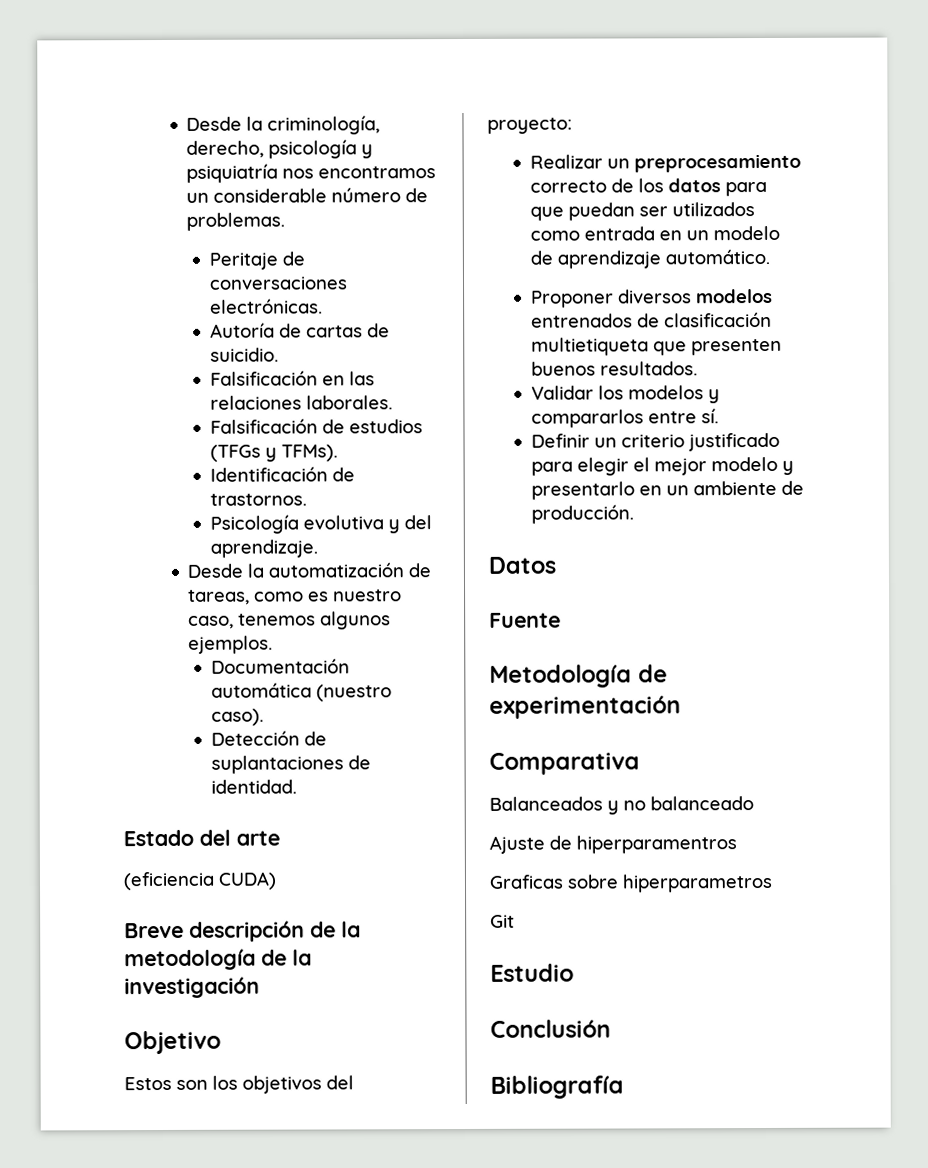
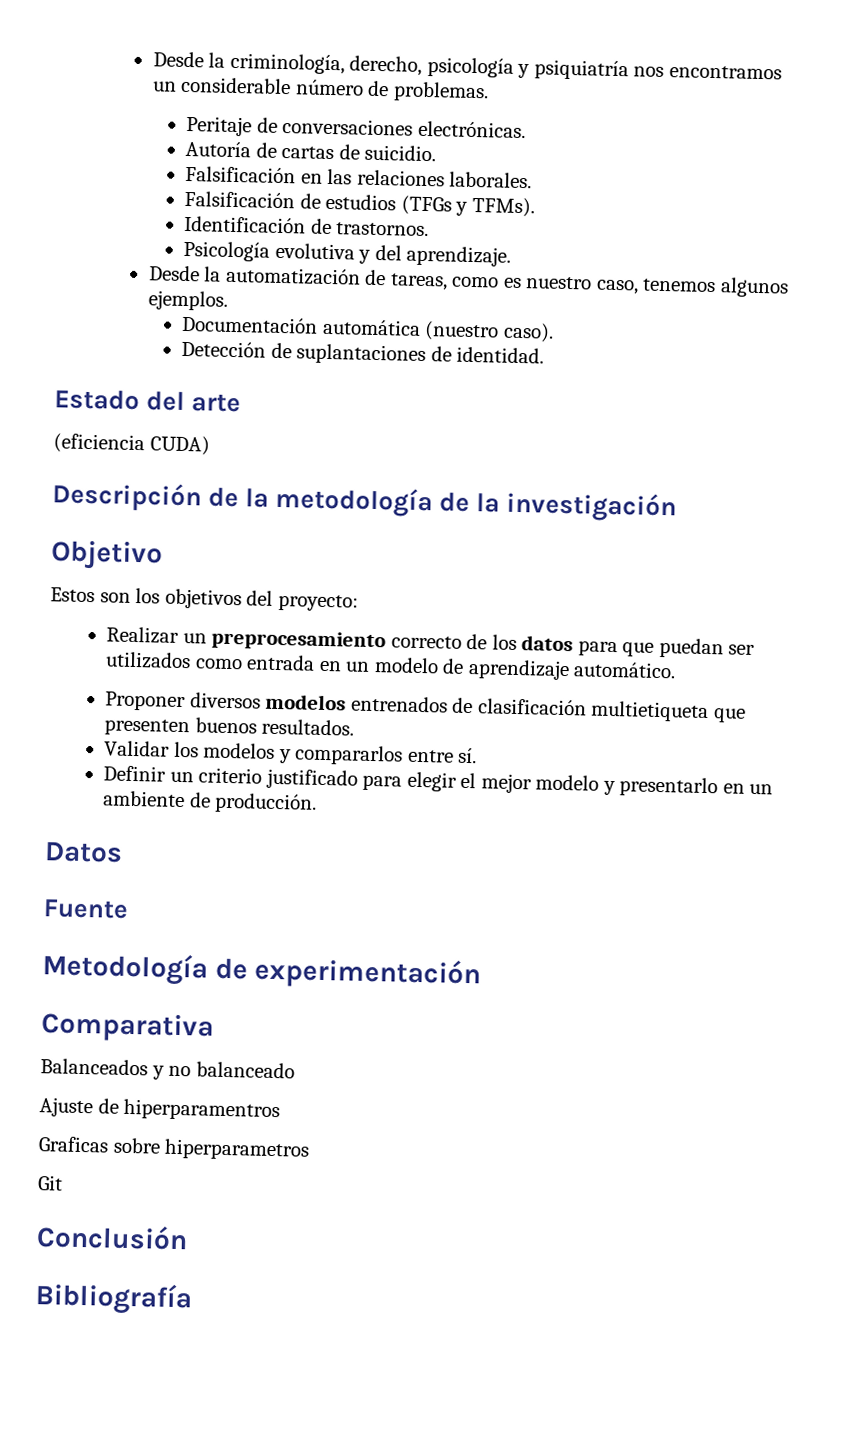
- Breve descripción de la metodología de la investigación
+ Descripción de la metodología de la investigación
- Estudio

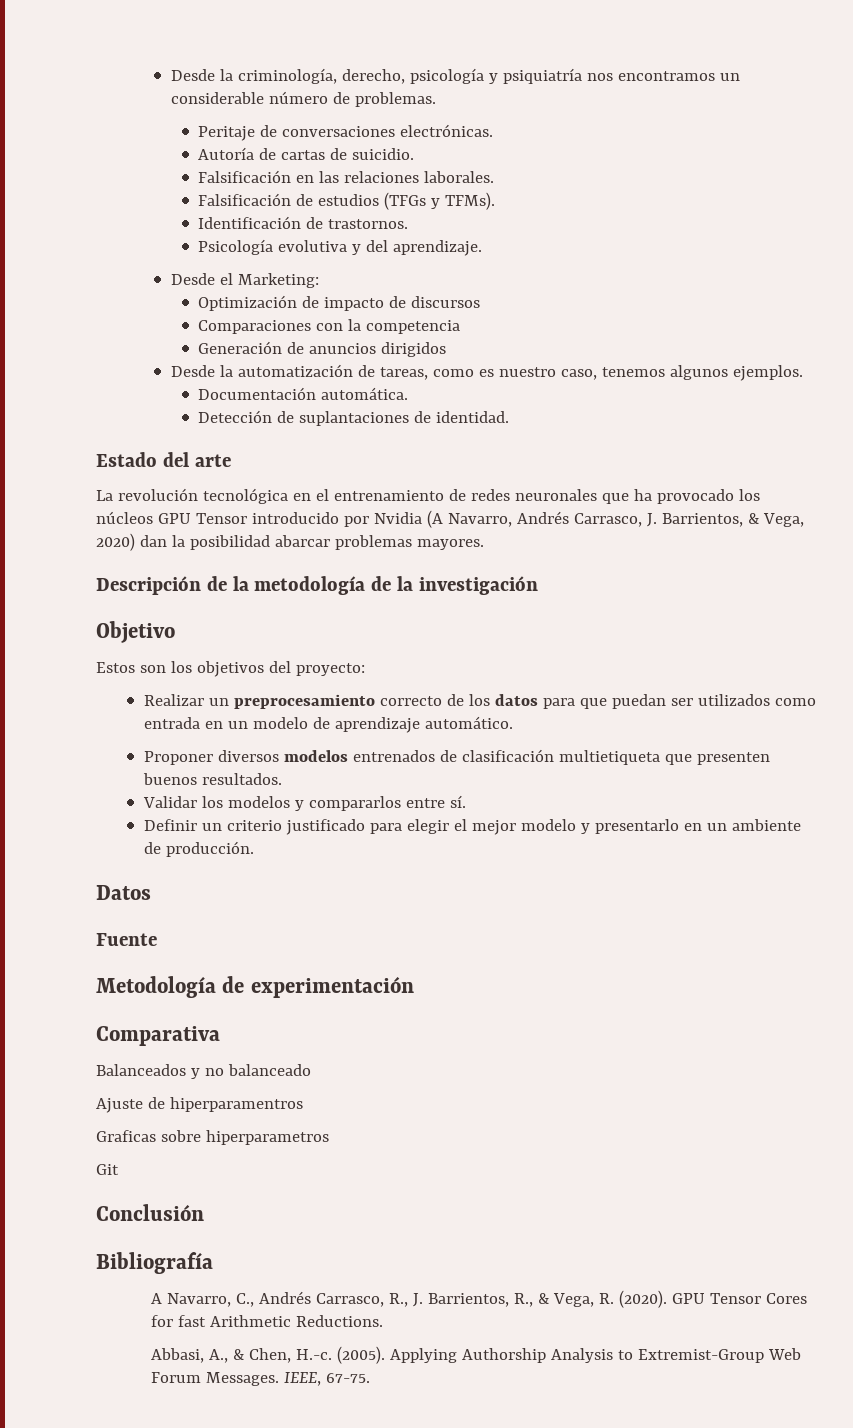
+ Desde el Marketing:
+ Optimización de impacto de discursos
+ Comparaciones con la competencia
+ Generación de anuncios dirigidos
- Documentación automática (nuestro caso).
+ Documentación automática.
- (eficiencia CUDA)
+ La revolución tecnológica en el entrenamiento de redes neuronales que ha provocado los núcleos GPU Tensor introducido por Nvidia (A Navarro, Andrés Carrasco, J. Barrientos, & Vega, 2020) dan la posibilidad abarcar problemas mayores.
+ A Navarro, C., Andrés Carrasco, R., J. Barrientos, R., & Vega, R. (2020). GPU Tensor Cores for fast Arithmetic Reductions.
+ Abbasi, A., & Chen, H.-c. (2005). Applying Authorship Analysis to Extremist-Group Web Forum Messages. IEEE, 67-75.

